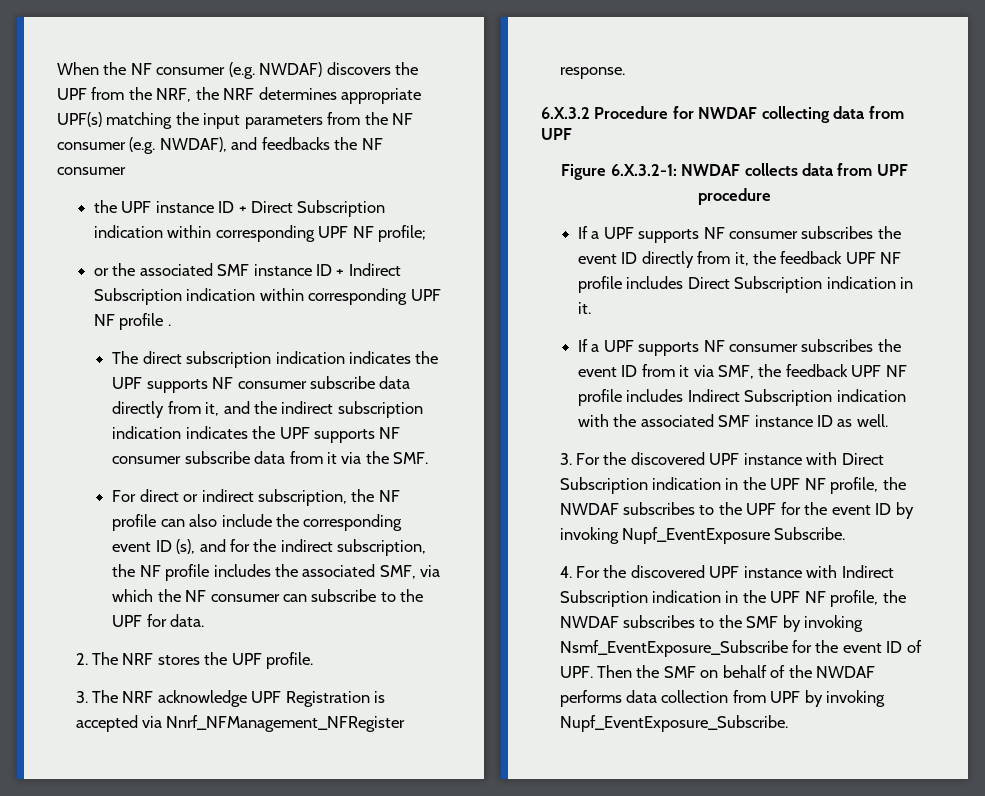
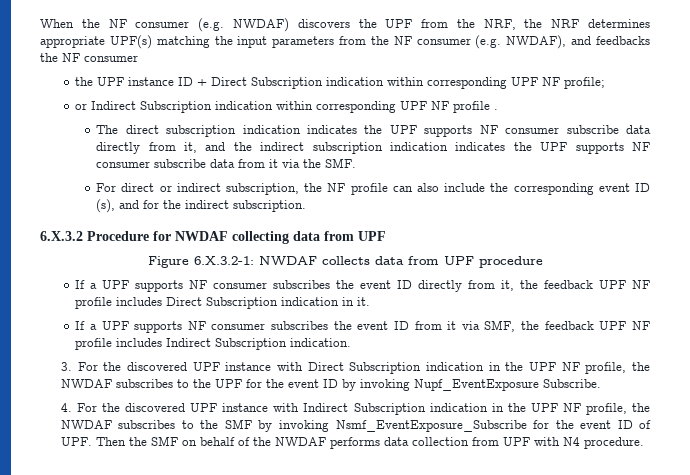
- or the associated SMF instance ID + Indirect Subscription indication within corresponding UPF NF profile .
+ or Indirect Subscription indication within corresponding UPF NF profile .
- For direct or indirect subscription, the NF profile can also include the corresponding event ID (s), and for the indirect subscription, the NF profile includes the associated SMF, via which the NF consumer can subscribe to the UPF for data.
- 2. The NRF stores the UPF profile.
- 3. The NRF acknowledge UPF Registration is accepted via Nnrf_NFManagement_NFRegister response.
+ For direct or indirect subscription, the NF profile can also include the corresponding event ID (s), and for the indirect subscription.
- If a UPF supports NF consumer subscribes the event ID from it via SMF, the feedback UPF NF profile includes Indirect Subscription indication with the associated SMF instance ID as well.
+ If a UPF supports NF consumer subscribes the event ID from it via SMF, the feedback UPF NF profile includes Indirect Subscription indication.
- 4. For the discovered UPF instance with Indirect Subscription indication in the UPF NF profile, the NWDAF subscribes to the SMF by invoking Nsmf_EventExposure_Subscribe for the event ID of UPF. Then the SMF on behalf of the NWDAF performs data collection from UPF by invoking Nupf_EventExposure_Subscribe.
+ 4. For the discovered UPF instance with Indirect Subscription indication in the UPF NF profile, the NWDAF subscribes to the SMF by invoking Nsmf_EventExposure_Subscribe for the event ID of UPF. Then the SMF on behalf of the NWDAF performs data collection from UPF with N4 procedure.

